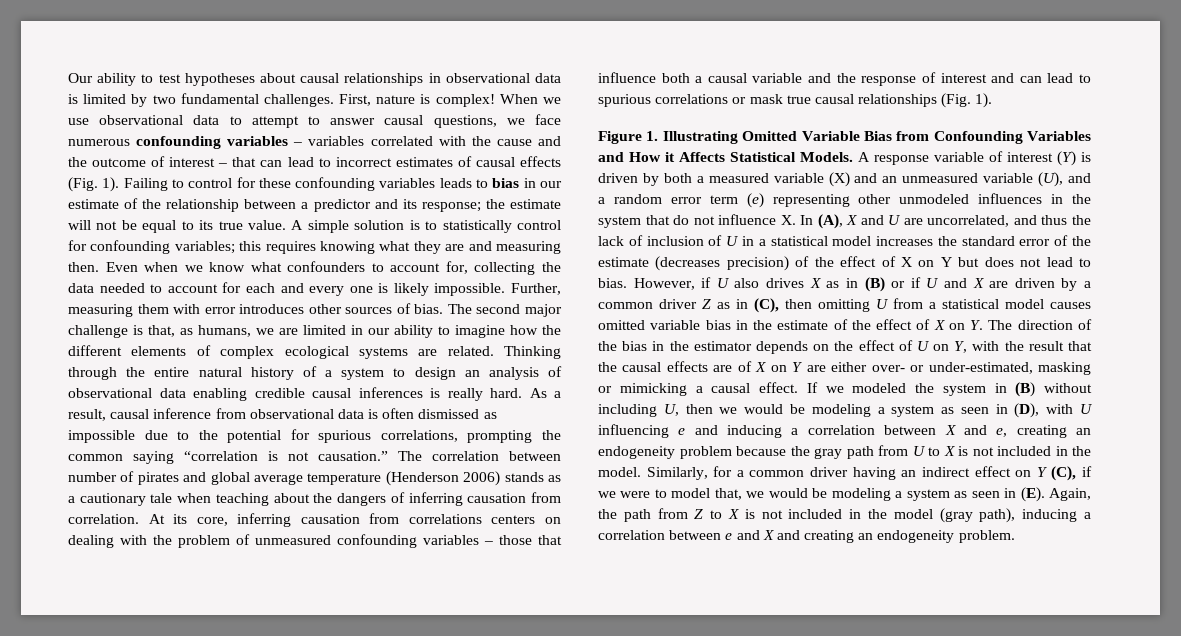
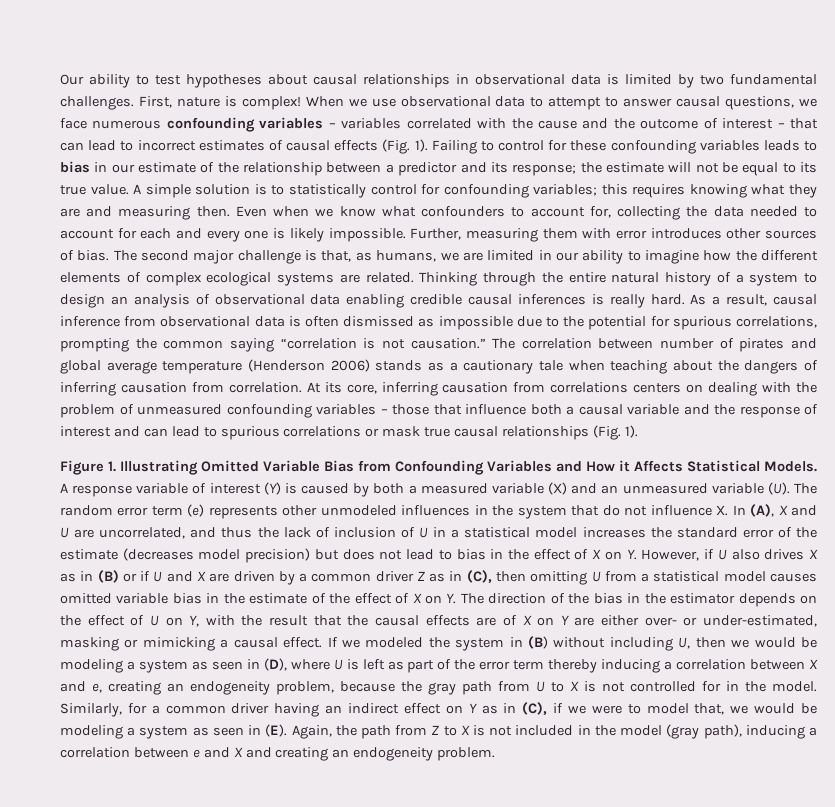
- A response variable of interest (Y) is driven by both a measured variable (X) and an unmeasured variable (U), and a random error term (e) representing other unmodeled influences in the system that do not influence X. In (A), X and U are uncorrelated, and thus the lack of inclusion of U in a statistical model increases the standard error of the estimate (decreases precision) of the effect of X on Y but does not lead to bias. However, if U also drives X as in (B) or if U and X are driven by a common driver Z as in (C), then omitting U from a statistical model causes omitted variable bias in the estimate of the effect of X on Y. The direction of the bias in the estimator depends on the effect of U on Y, with the result that the causal effects are of X on Y are either over- or under-estimated, masking or mimicking a causal effect.
+ A response variable of interest (Y) is caused by both a measured variable (X) and an unmeasured variable (U). The random error term (e) represents other unmodeled influences in the system that do not influence X. In (A), X and U are uncorrelated, and thus the lack of inclusion of U in a statistical model increases the standard error of the estimate (decreases model precision) but does not lead to bias in the effect of X on Y. However, if U also drives X as in (B) or if U and X are driven by a common driver Z as in (C), then omitting U from a statistical model causes omitted variable bias in the estimate of the effect of X on Y. The direction of the bias in the estimator depends on the effect of U on Y, with the result that the causal effects are of X on Y are either over- or under-estimated, masking or mimicking a causal effect.
- If we modeled the system in (B) without including U, then we would be modeling a system as seen in (D), with U influencing e and inducing a correlation between X and e, creating an endogeneity problem because the gray path from U to X is not included in the model.
+ If we modeled the system in (B) without including U, then we would be modeling a system as seen in (D), where U is left as part of the error term thereby inducing a correlation between X and e, creating an endogeneity problem, because the gray path from U to X is not controlled for in the model.
- Similarly, for a common driver having an indirect effect on Y (C), if we were to model that, we would be modeling a system as seen in (E). Again, the path from Z to X is not included in the model (gray path), inducing a correlation between e and X and creating an endogeneity problem.
+ Similarly, for a common driver having an indirect effect on Y as in (C), if we were to model that, we would be modeling a system as seen in (E). Again, the path from Z to X is not included in the model (gray path), inducing a correlation between e and X and creating an endogeneity problem.

